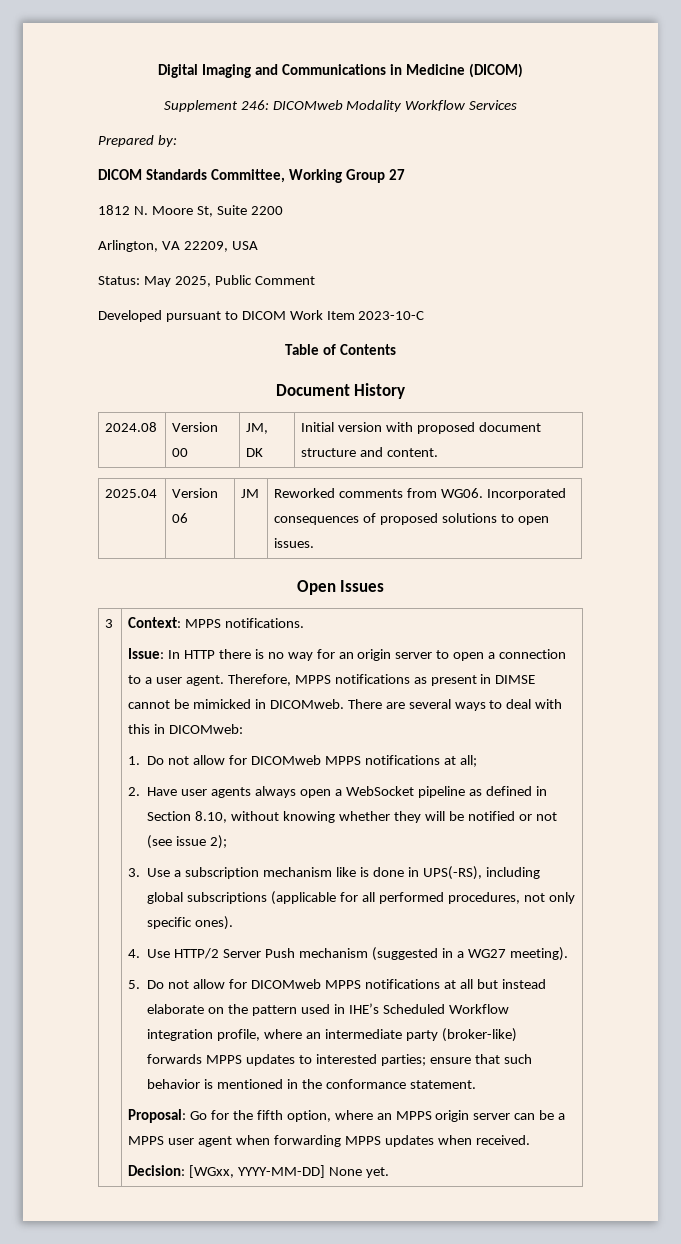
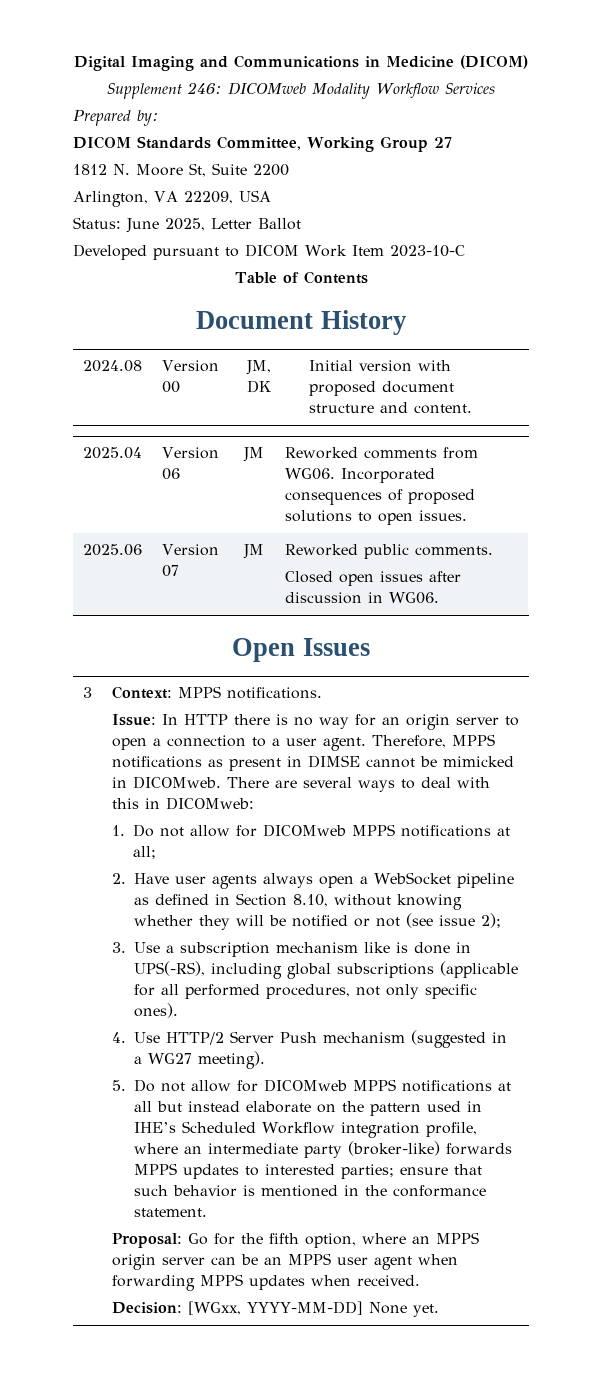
- Status: May 2025, Public Comment
+ Status: June 2025, Letter Ballot
+ 2025.06 | Version 07 | JM | Reworked public comments.
+ Closed open issues after discussion in WG06.
- Proposal: Go for the fifth option, where an MPPS origin server can be a MPPS user agent when forwarding MPPS updates when received.
+ Proposal: Go for the fifth option, where an MPPS origin server can be an MPPS user agent when forwarding MPPS updates when received.

